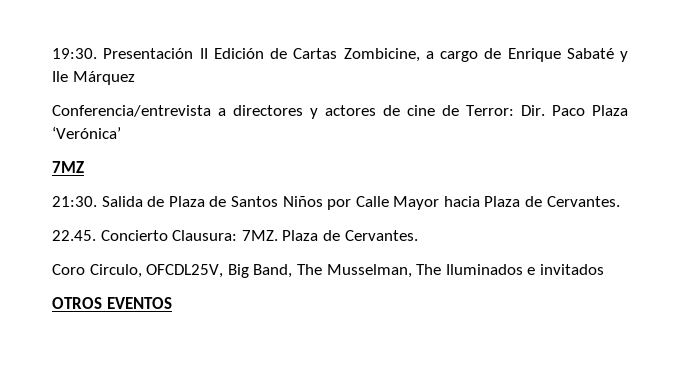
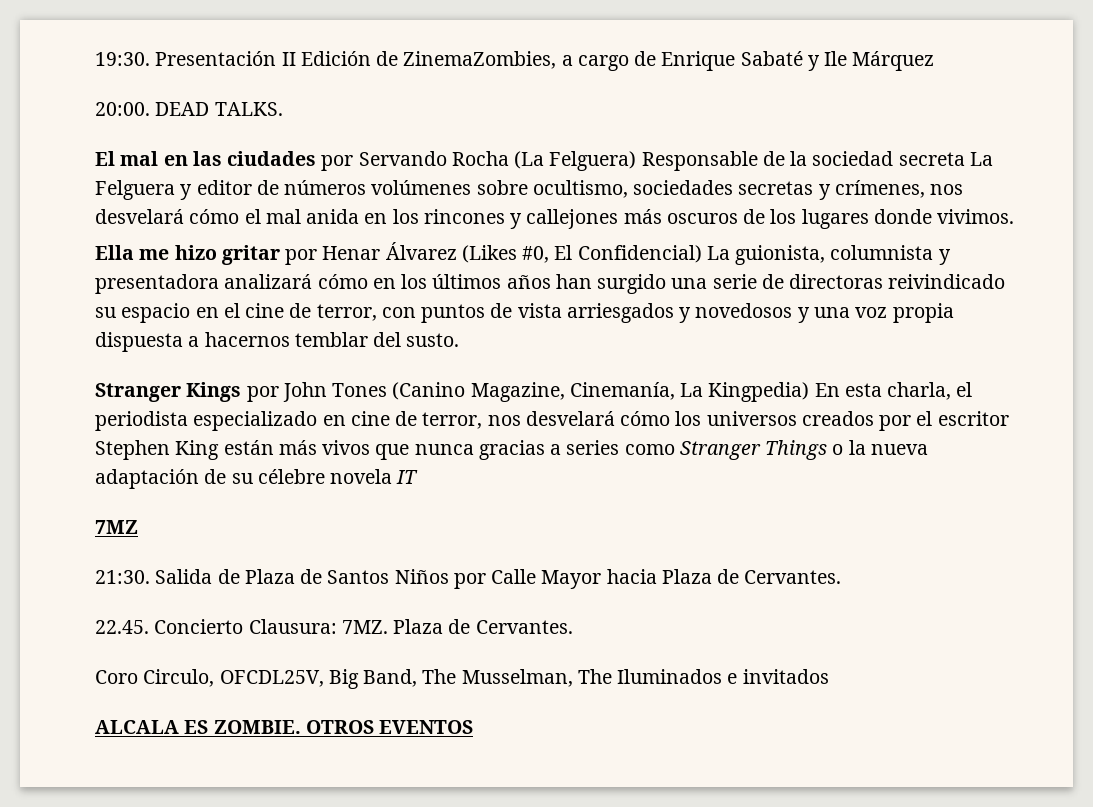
- Presentación II Edición de Cartas Zombicine, a cargo de Enrique Sabaté y Ile Márquez
+ Presentación II Edición de ZinemaZombies, a cargo de Enrique Sabaté y Ile Márquez
- Conferencia/entrevista a directores y actores de cine de Terror: Dir. Paco Plaza ‘Verónica’
+ 20:00. DEAD TALKS.
+ El mal en las ciudades por Servando Rocha (La Felguera) Responsable de la sociedad secreta La Felguera y editor de números volúmenes sobre ocultismo, sociedades secretas y crímenes, nos desvelará cómo el mal anida en los rincones y callejones más oscuros de los lugares donde vivimos.
+ Ella me hizo gritar por Henar Álvarez (Likes #0, El Confidencial) La guionista, columnista y presentadora analizará cómo en los últimos años han surgido una serie de directoras reivindicado su espacio en el cine de terror, con puntos de vista arriesgados y novedosos y una voz propia dispuesta a hacernos temblar del susto.
+ Stranger Kings por John Tones (Canino Magazine, Cinemanía, La Kingpedia) En esta charla, el periodista especializado en cine de terror, nos desvelará cómo los universos creados por el escritor Stephen King están más vivos que nunca gracias a series como Stranger Things o la nueva adaptación de su célebre novela IT
+ ALCALA ES ZOMBIE.

